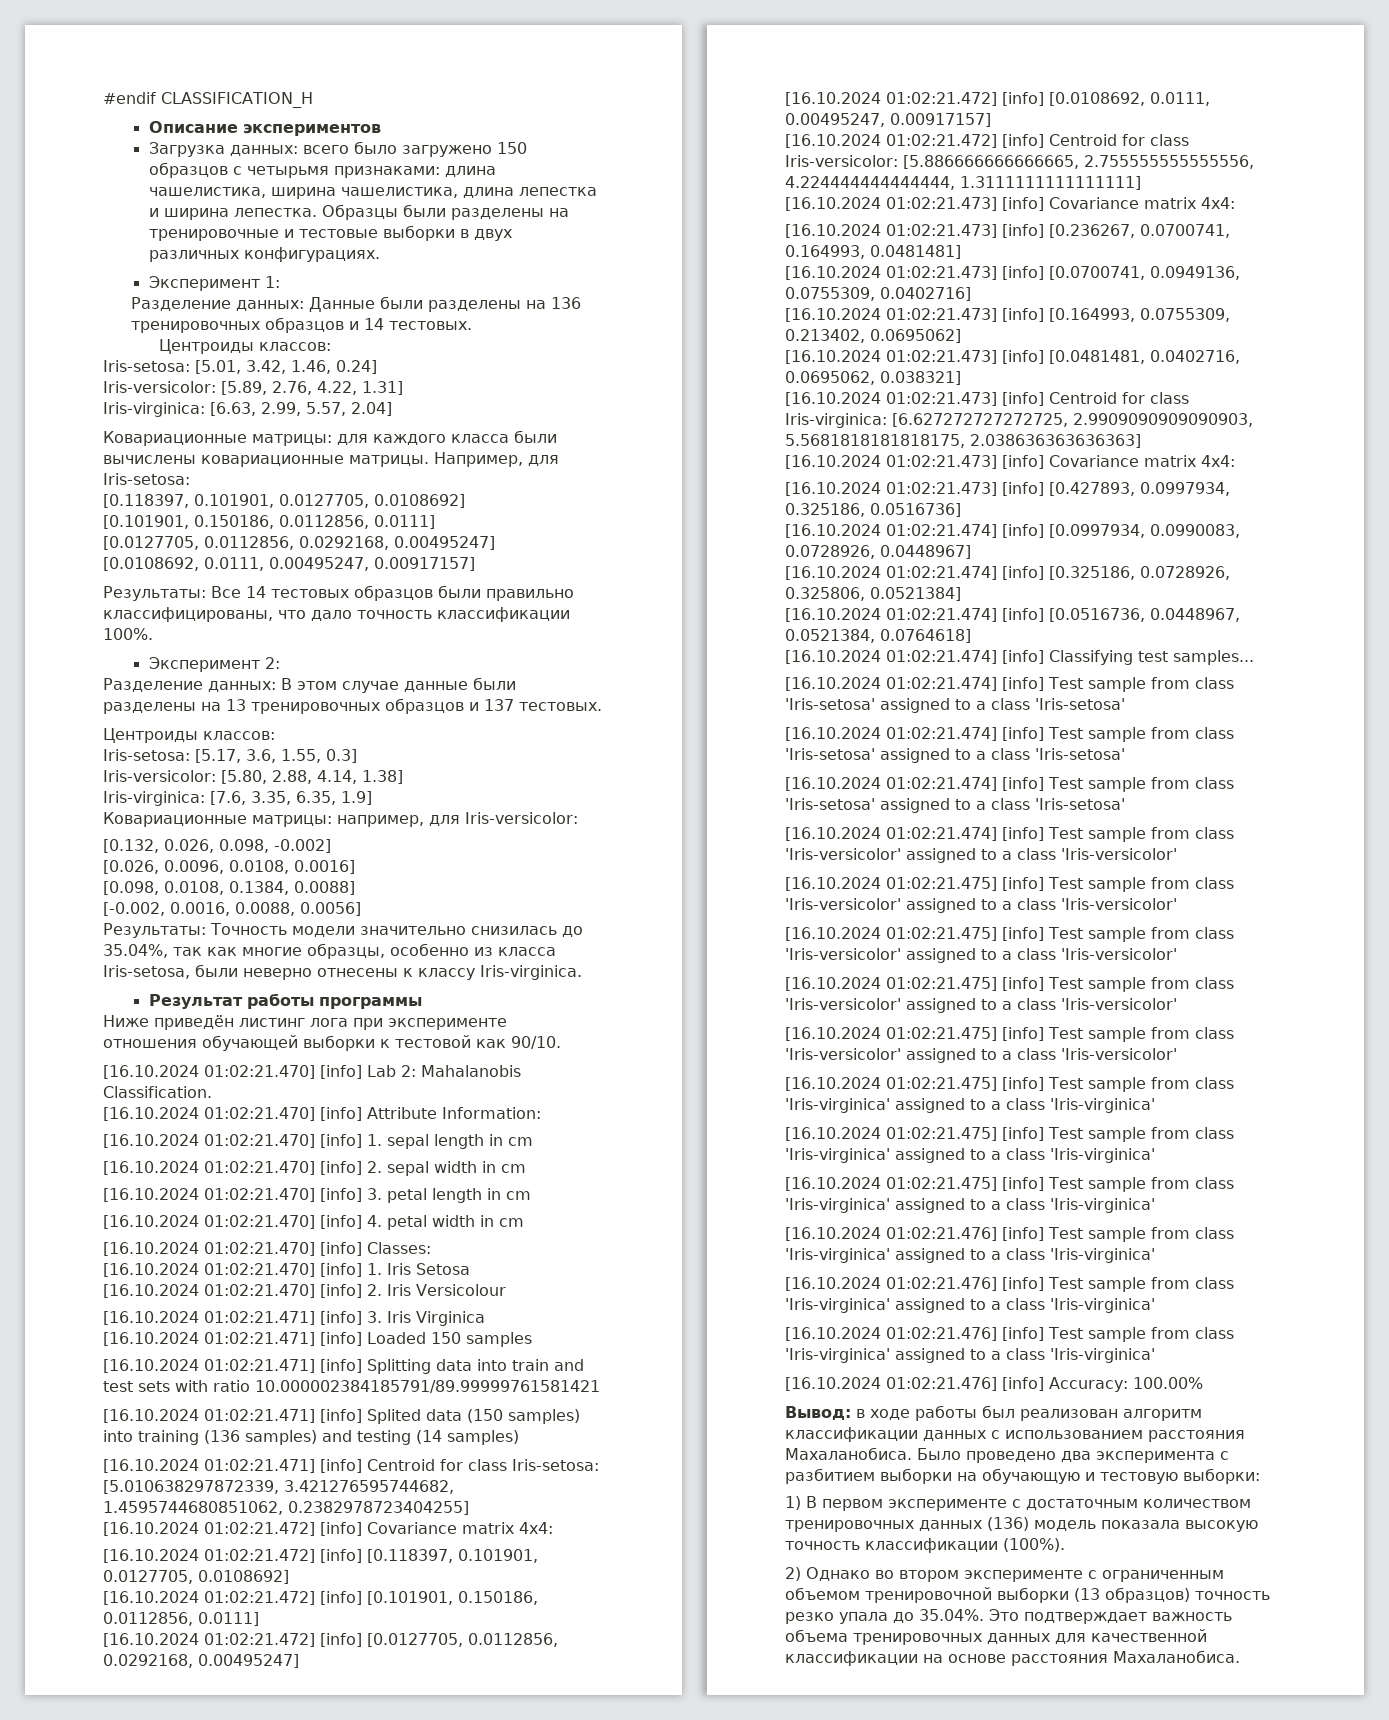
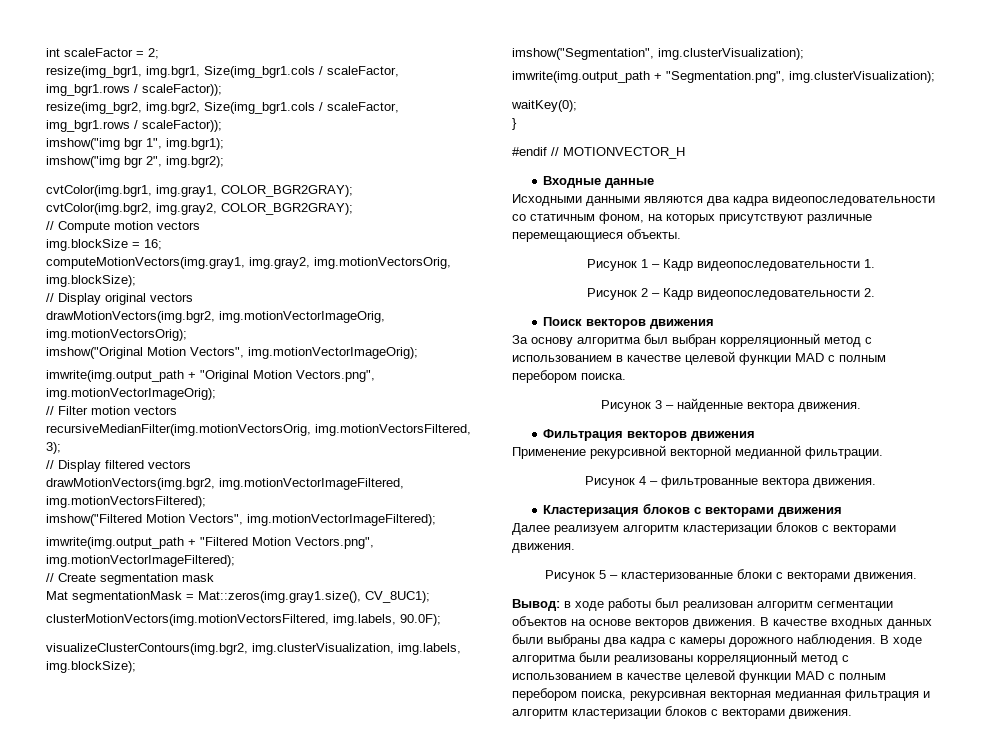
- #endif CLASSIFICATION_H
- Описание экспериментов
- Загрузка данных: всего было загружено 150 образцов с четырьмя признаками: длина чашелистика, ширина чашелистика, длина лепестка и ширина лепестка. Образцы были разделены на тренировочные и тестовые выборки в двух различных конфигурациях.
- Эксперимент 1:
- Разделение данных: Данные были разделены на 136 тренировочных образцов и 14 тестовых.
- Центроиды классов:
- Iris-setosa: [5.01, 3.42, 1.46, 0.24]
- Iris-versicolor: [5.89, 2.76, 4.22, 1.31]
- Iris-virginica: [6.63, 2.99, 5.57, 2.04]
- Ковариационные матрицы: для каждого класса были вычислены ковариационные матрицы. Например, для Iris-setosa:
- [0.118397, 0.101901, 0.0127705, 0.0108692]
- [0.101901, 0.150186, 0.0112856, 0.0111]
- [0.0127705, 0.0112856, 0.0292168, 0.00495247]
- [0.0108692, 0.0111, 0.00495247, 0.00917157]
- Результаты: Все 14 тестовых образцов были правильно классифицированы, что дало точность классификации 100%.
- Эксперимент 2:
- Разделение данных: В этом случае данные были разделены на 13 тренировочных образцов и 137 тестовых.
- Центроиды классов:
- Iris-setosa: [5.17, 3.6, 1.55, 0.3]
- Iris-versicolor: [5.80, 2.88, 4.14, 1.38]
- Iris-virginica: [7.6, 3.35, 6.35, 1.9]
- Ковариационные матрицы: например, для Iris-versicolor:
- [0.132, 0.026, 0.098, -0.002]
- [0.026, 0.0096, 0.0108, 0.0016]
- [0.098, 0.0108, 0.1384, 0.0088]
- [-0.002, 0.0016, 0.0088, 0.0056]
- Результаты: Точность модели значительно снизилась до 35.04%, так как многие образцы, особенно из класса Iris-setosa, были неверно отнесены к классу Iris-virginica.
- Результат работы программы
- Ниже приведён листинг лога при эксперименте отношения обучающей выборки к тестовой как 90/10.
- [16.10.2024 01:02:21.470] [info] Lab 2: Mahalanobis Classification.
- [16.10.2024 01:02:21.470] [info] Attribute Information:
- [16.10.2024 01:02:21.470] [info] 1. sepal length in cm
- [16.10.2024 01:02:21.470] [info] 2. sepal width in cm
- [16.10.2024 01:02:21.470] [info] 3. petal length in cm
- [16.10.2024 01:02:21.470] [info] 4. petal width in cm
- [16.10.2024 01:02:21.470] [info] Classes:
- [16.10.2024 01:02:21.470] [info] 1. Iris Setosa
- [16.10.2024 01:02:21.470] [info] 2. Iris Versicolour
- [16.10.2024 01:02:21.471] [info] 3. Iris Virginica
- [16.10.2024 01:02:21.471] [info] Loaded 150 samples
- [16.10.2024 01:02:21.471] [info] Splitting data into train and test sets with ratio 10.000002384185791/89.99999761581421
- [16.10.2024 01:02:21.471] [info] Splited data (150 samples) into training (136 samples) and testing (14 samples)
- [16.10.2024 01:02:21.471] [info] Centroid for class Iris-setosa: [5.010638297872339, 3.421276595744682, 1.4595744680851062, 0.2382978723404255]
- [16.10.2024 01:02:21.472] [info] Covariance matrix 4x4:
- [16.10.2024 01:02:21.472] [info] [0.118397, 0.101901, 0.0127705, 0.0108692]
- [16.10.2024 01:02:21.472] [info] [0.101901, 0.150186, 0.0112856, 0.0111]
- [16.10.2024 01:02:21.472] [info] [0.0127705, 0.0112856, 0.0292168, 0.00495247]
- [16.10.2024 01:02:21.472] [info] [0.0108692, 0.0111, 0.00495247, 0.00917157]
- [16.10.2024 01:02:21.472] [info] Centroid for class Iris-versicolor: [5.886666666666665, 2.755555555555556, 4.224444444444444, 1.3111111111111111]
- [16.10.2024 01:02:21.473] [info] Covariance matrix 4x4:
- [16.10.2024 01:02:21.473] [info] [0.236267, 0.0700741, 0.164993, 0.0481481]
- [16.10.2024 01:02:21.473] [info] [0.0700741, 0.0949136, 0.0755309, 0.0402716]
- [16.10.2024 01:02:21.473] [info] [0.164993, 0.0755309, 0.213402, 0.0695062]
- [16.10.2024 01:02:21.473] [info] [0.0481481, 0.0402716, 0.0695062, 0.038321]
- [16.10.2024 01:02:21.473] [info] Centroid for class Iris-virginica: [6.627272727272725, 2.9909090909090903, 5.5681818181818175, 2.038636363636363]
- [16.10.2024 01:02:21.473] [info] Covariance matrix 4x4:
- [16.10.2024 01:02:21.473] [info] [0.427893, 0.0997934, 0.325186, 0.0516736]
- [16.10.2024 01:02:21.474] [info] [0.0997934, 0.0990083, 0.0728926, 0.0448967]
- [16.10.2024 01:02:21.474] [info] [0.325186, 0.0728926, 0.325806, 0.0521384]
- [16.10.2024 01:02:21.474] [info] [0.0516736, 0.0448967, 0.0521384, 0.0764618]
- [16.10.2024 01:02:21.474] [info] Classifying test samples...
- [16.10.2024 01:02:21.474] [info] Test sample from class 'Iris-setosa' assigned to a class 'Iris-setosa'
- [16.10.2024 01:02:21.474] [info] Test sample from class 'Iris-setosa' assigned to a class 'Iris-setosa'
- [16.10.2024 01:02:21.474] [info] Test sample from class 'Iris-setosa' assigned to a class 'Iris-setosa'
- [16.10.2024 01:02:21.474] [info] Test sample from class 'Iris-versicolor' assigned to a class 'Iris-versicolor'
- [16.10.2024 01:02:21.475] [info] Test sample from class 'Iris-versicolor' assigned to a class 'Iris-versicolor'
- [16.10.2024 01:02:21.475] [info] Test sample from class 'Iris-versicolor' assigned to a class 'Iris-versicolor'
- [16.10.2024 01:02:21.475] [info] Test sample from class 'Iris-versicolor' assigned to a class 'Iris-versicolor'
- [16.10.2024 01:02:21.475] [info] Test sample from class 'Iris-versicolor' assigned to a class 'Iris-versicolor'
- [16.10.2024 01:02:21.475] [info] Test sample from class 'Iris-virginica' assigned to a class 'Iris-virginica'
- [16.10.2024 01:02:21.475] [info] Test sample from class 'Iris-virginica' assigned to a class 'Iris-virginica'
- [16.10.2024 01:02:21.475] [info] Test sample from class 'Iris-virginica' assigned to a class 'Iris-virginica'
- [16.10.2024 01:02:21.476] [info] Test sample from class 'Iris-virginica' assigned to a class 'Iris-virginica'
- [16.10.2024 01:02:21.476] [info] Test sample from class 'Iris-virginica' assigned to a class 'Iris-virginica'
- [16.10.2024 01:02:21.476] [info] Test sample from class 'Iris-virginica' assigned to a class 'Iris-virginica'
- [16.10.2024 01:02:21.476] [info] Accuracy: 100.00%
+ int scaleFactor = 2;
+ resize(img_bgr1, img.bgr1, Size(img_bgr1.cols / scaleFactor, img_bgr1.rows / scaleFactor));
+ resize(img_bgr2, img.bgr2, Size(img_bgr1.cols / scaleFactor, img_bgr1.rows / scaleFactor));
+ imshow("img bgr 1", img.bgr1);
+ imshow("img bgr 2", img.bgr2);
+ cvtColor(img.bgr1, img.gray1, COLOR_BGR2GRAY);
+ cvtColor(img.bgr2, img.gray2, COLOR_BGR2GRAY);
+ // Compute motion vectors
+ img.blockSize = 16;
+ computeMotionVectors(img.gray1, img.gray2, img.motionVectorsOrig, img.blockSize);
+ // Display original vectors
+ drawMotionVectors(img.bgr2, img.motionVectorImageOrig, img.motionVectorsOrig);
+ imshow("Original Motion Vectors", img.motionVectorImageOrig);
+ imwrite(img.output_path + "Original Motion Vectors.png", img.motionVectorImageOrig);
+ // Filter motion vectors
+ recursiveMedianFilter(img.motionVectorsOrig, img.motionVectorsFiltered, 3);
+ // Display filtered vectors
+ drawMotionVectors(img.bgr2, img.motionVectorImageFiltered, img.motionVectorsFiltered);
+ imshow("Filtered Motion Vectors", img.motionVectorImageFiltered);
+ imwrite(img.output_path + "Filtered Motion Vectors.png", img.motionVectorImageFiltered);
+ // Create segmentation mask
+ Mat segmentationMask = Mat::zeros(img.gray1.size(), CV_8UC1);
+ clusterMotionVectors(img.motionVectorsFiltered, img.labels, 90.0F);
+ visualizeClusterContours(img.bgr2, img.clusterVisualization, img.labels, img.blockSize);
+ imshow("Segmentation", img.clusterVisualization);
+ imwrite(img.output_path + "Segmentation.png", img.clusterVisualization);
+ waitKey(0);
+ }
+ #endif // MOTIONVECTOR_H
+ Входные данные
+ Исходными данными являются два кадра видеопоследовательности со статичным фоном, на которых присутствуют различные перемещающиеся объекты.
+ Рисунок 1 – Кадр видеопоследовательности 1.
+ Рисунок 2 – Кадр видеопоследовательности 2.
+ Поиск векторов движения
+ За основу алгоритма был выбран корреляционный метод с использованием в качестве целевой функции MAD с полным перебором поиска.
+ Рисунок 3 – найденные вектора движения.
+ Фильтрация векторов движения
+ Применение рекурсивной векторной медианной фильтрации.
+ Рисунок 4 – фильтрованные вектора движения.
+ Кластеризация блоков с векторами движения
+ Далее реализуем алгоритм кластеризации блоков с векторами движения.
+ Рисунок 5 – кластеризованные блоки с векторами движения.
- Вывод: в ходе работы был реализован алгоритм классификации данных с использованием расстояния Махаланобиса. Было проведено два эксперимента с разбитием выборки на обучающую и тестовую выборки:
- 1) В первом эксперименте с достаточным количеством тренировочных данных (136) модель показала высокую точность классификации (100%).
- 2) Однако во втором эксперименте с ограниченным объемом тренировочной выборки (13 образцов) точность резко упала до 35.04%. Это подтверждает важность объема тренировочных данных для качественной классификации на основе расстояния Махаланобиса.
+ Вывод: в ходе работы был реализован алгоритм сегментации объектов на основе векторов движения. В качестве входных данных были выбраны два кадра с камеры дорожного наблюдения. В ходе алгоритма были реализованы корреляционный метод с использованием в качестве целевой функции MAD с полным перебором поиска, рекурсивная векторная медианная фильтрация и алгоритм кластеризации блоков с векторами движения.

